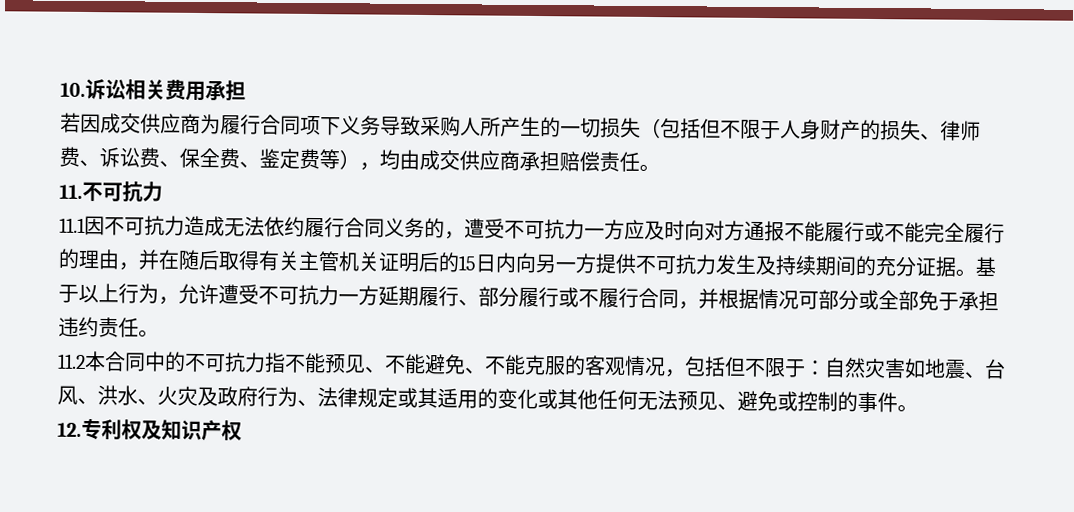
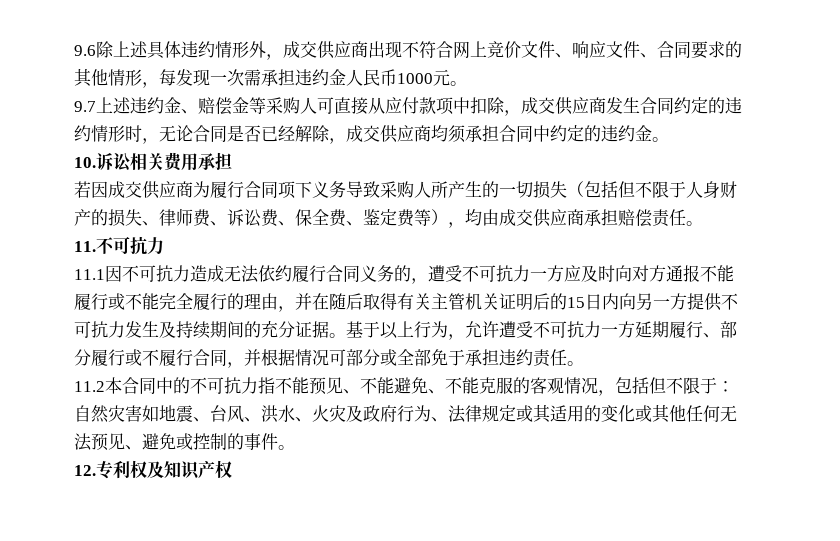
+ 9.6除上述具体违约情形外，成交供应商出现不符合网上竞价文件、响应文件、合同要求的其他情形，每发现一次需承担违约金人民币1000元。
+ 9.7上述违约金、赔偿金等采购人可直接从应付款项中扣除，成交供应商发生合同约定的违约情形时，无论合同是否已经解除，成交供应商均须承担合同中约定的违约金。

